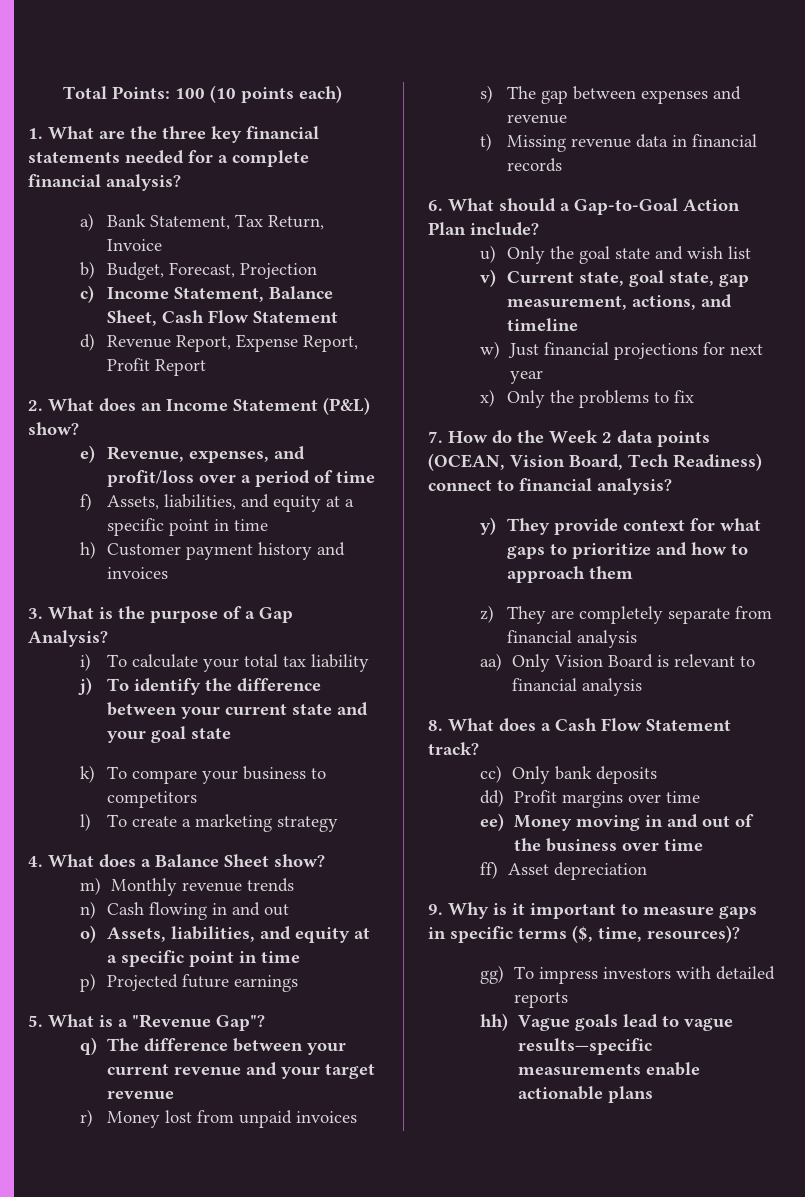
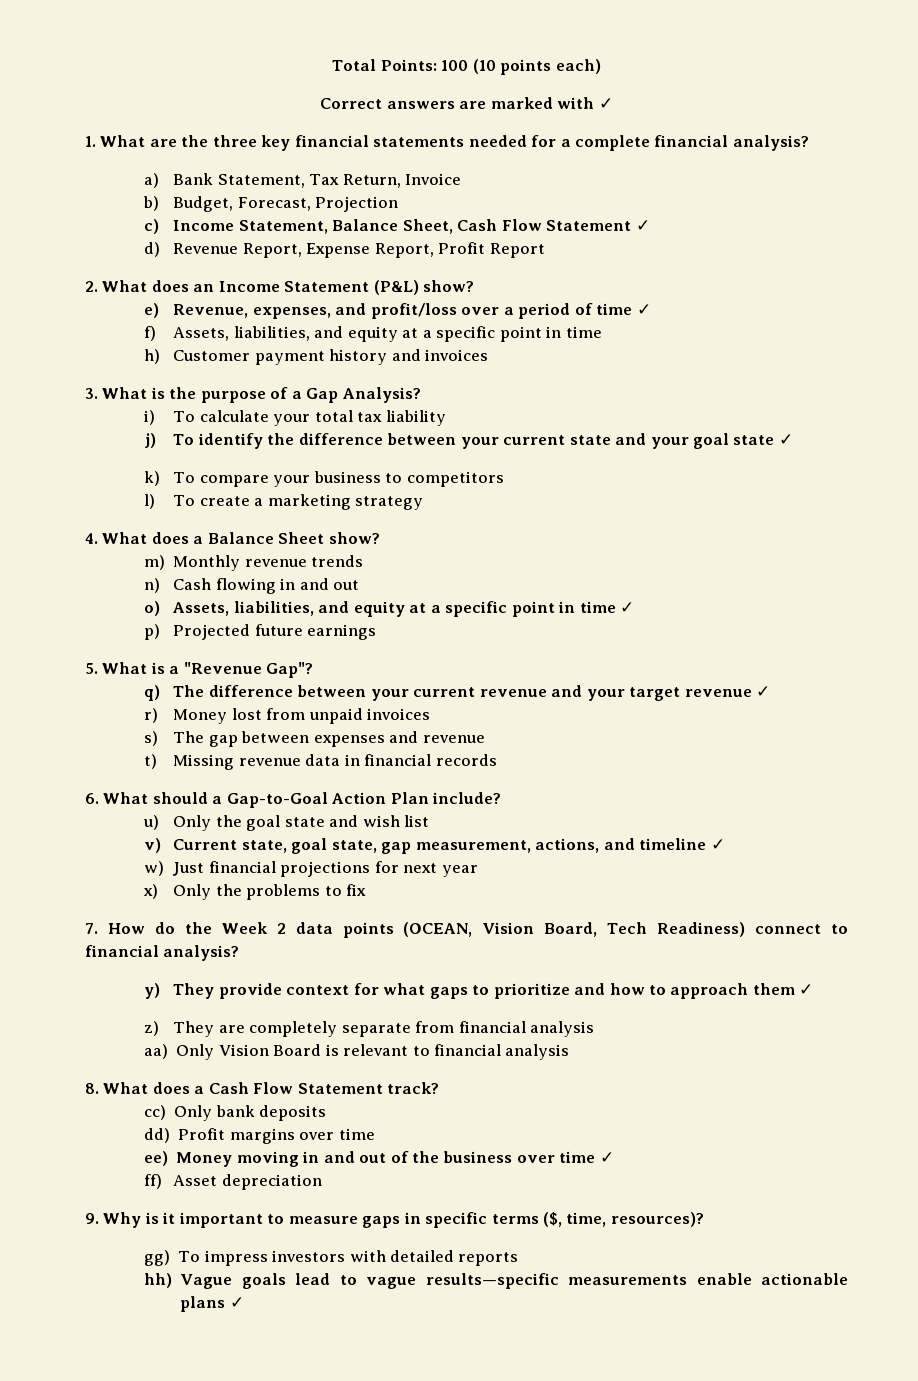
+ Correct answers are marked with ✓
- c) Income Statement, Balance Sheet, Cash Flow Statement
+ c) Income Statement, Balance Sheet, Cash Flow Statement ✓
- e) Revenue, expenses, and profit/loss over a period of time
+ e) Revenue, expenses, and profit/loss over a period of time ✓
- j) To identify the difference between your current state and your goal state
+ j) To identify the difference between your current state and your goal state ✓
- o) Assets, liabilities, and equity at a specific point in time
+ o) Assets, liabilities, and equity at a specific point in time ✓
- q) The difference between your current revenue and your target revenue
+ q) The difference between your current revenue and your target revenue ✓
- v) Current state, goal state, gap measurement, actions, and timeline
+ v) Current state, goal state, gap measurement, actions, and timeline ✓
- y) They provide context for what gaps to prioritize and how to approach them
+ y) They provide context for what gaps to prioritize and how to approach them ✓
- ee) Money moving in and out of the business over time
+ ee) Money moving in and out of the business over time ✓
- hh) Vague goals lead to vague results—specific measurements enable actionable plans
+ hh) Vague goals lead to vague results—specific measurements enable actionable plans ✓

